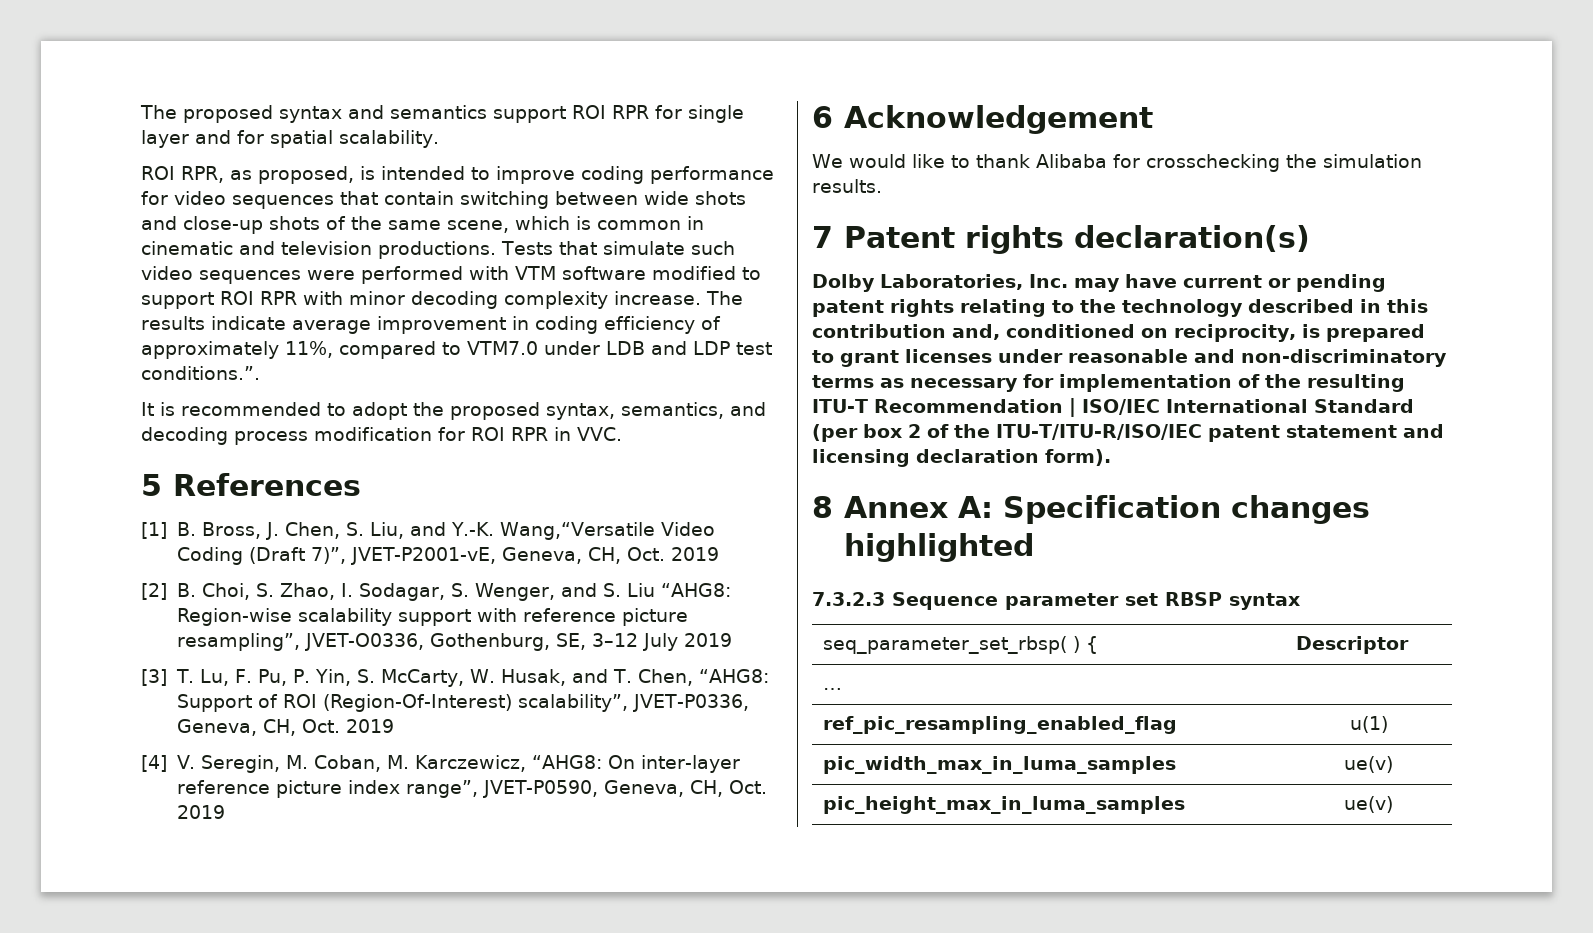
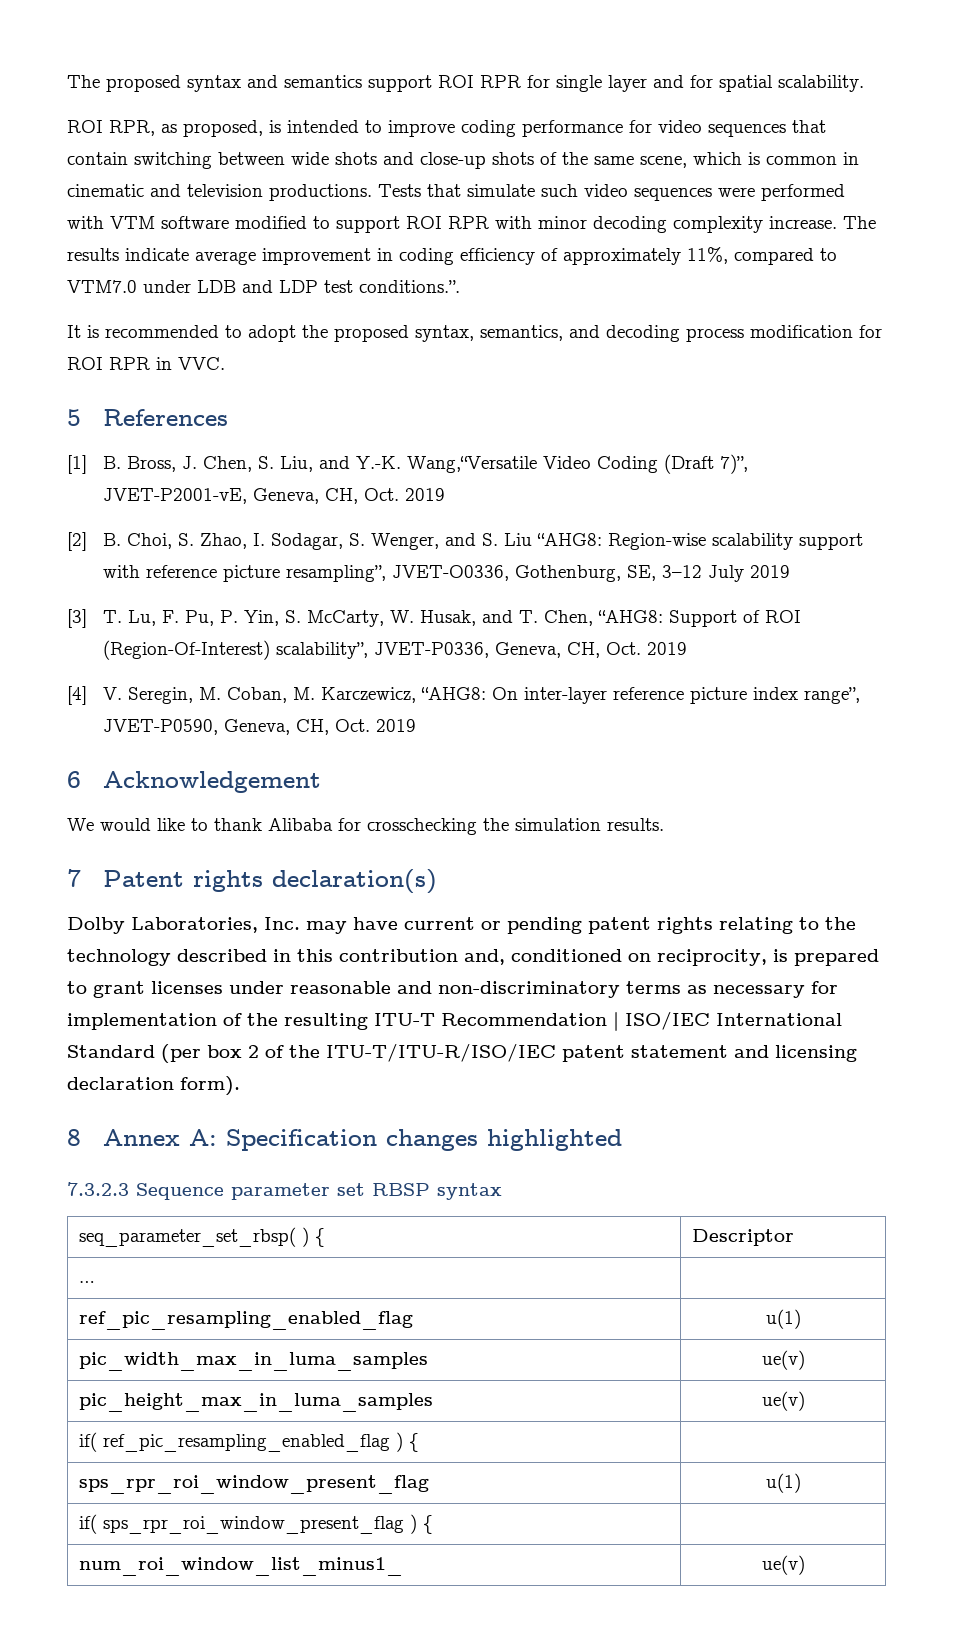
+ if( ref_pic_resampling_enabled_flag ) { |
+ sps_rpr_roi_window_present_flag | u(1)
+ if( sps_rpr_roi_window_present_flag ) { |
+ num_roi_window_list_minus1_ | ue(v)

